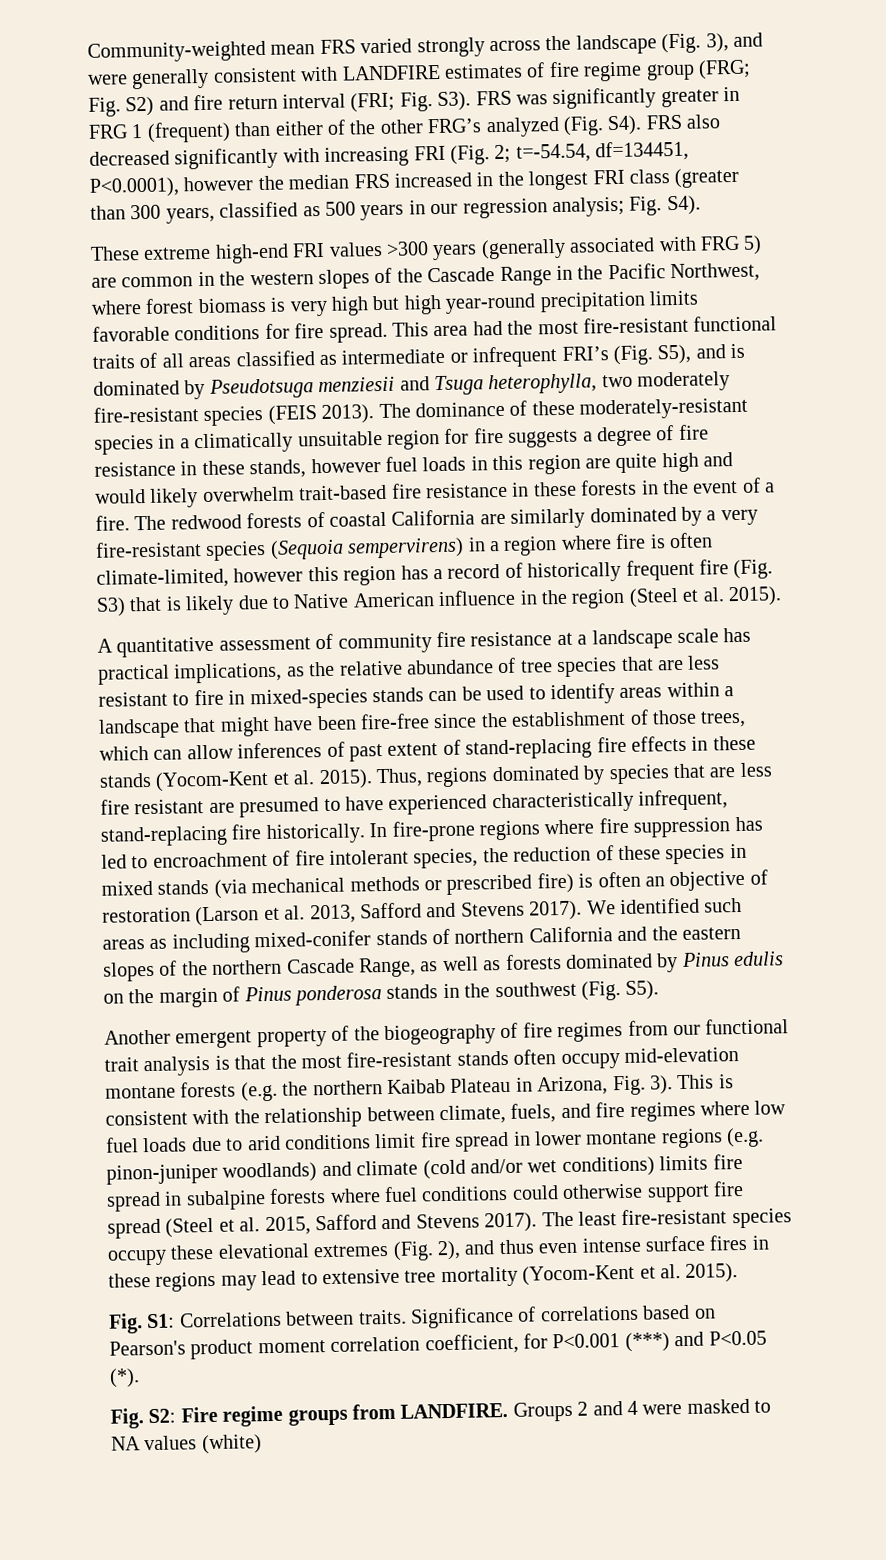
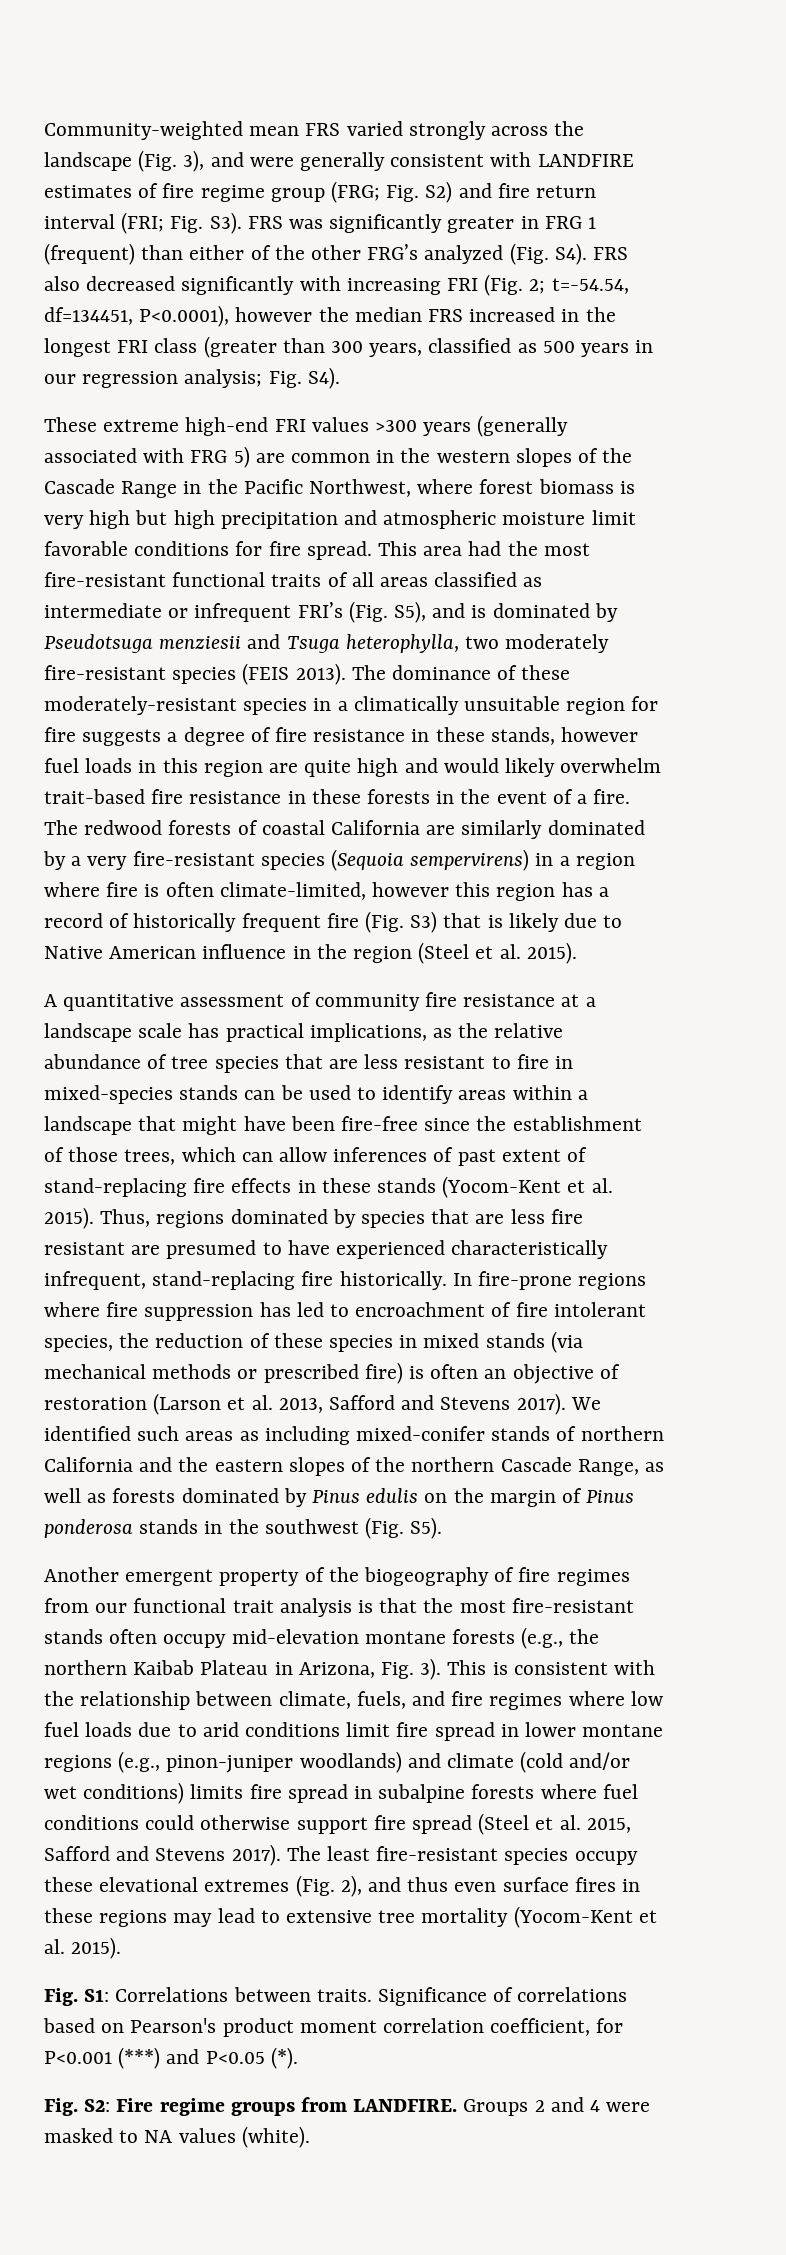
- These extreme high-end FRI values >300 years (generally associated with FRG 5) are common in the western slopes of the Cascade Range in the Pacific Northwest, where forest biomass is very high but high year-round precipitation limits favorable conditions for fire spread.
+ These extreme high-end FRI values >300 years (generally associated with FRG 5) are common in the western slopes of the Cascade Range in the Pacific Northwest, where forest biomass is very high but high precipitation and atmospheric moisture limit favorable conditions for fire spread.
- Another emergent property of the biogeography of fire regimes from our functional trait analysis is that the most fire-resistant stands often occupy mid-elevation montane forests (e.g. the northern Kaibab Plateau in Arizona, Fig. 3).
+ Another emergent property of the biogeography of fire regimes from our functional trait analysis is that the most fire-resistant stands often occupy mid-elevation montane forests (e.g., the northern Kaibab Plateau in Arizona, Fig. 3).
- This is consistent with the relationship between climate, fuels, and fire regimes where low fuel loads due to arid conditions limit fire spread in lower montane regions (e.g. pinon-juniper woodlands) and climate (cold and/or wet conditions) limits fire spread in subalpine forests where fuel conditions could otherwise support fire spread (Steel et al. 2015, Safford and Stevens 2017).
+ This is consistent with the relationship between climate, fuels, and fire regimes where low fuel loads due to arid conditions limit fire spread in lower montane regions (e.g., pinon-juniper woodlands) and climate (cold and/or wet conditions) limits fire spread in subalpine forests where fuel conditions could otherwise support fire spread (Steel et al. 2015, Safford and Stevens 2017).
- The least fire-resistant species occupy these elevational extremes (Fig. 2), and thus even intense surface fires in these regions may lead to extensive tree mortality (Yocom-Kent et al. 2015).
+ The least fire-resistant species occupy these elevational extremes (Fig. 2), and thus even surface fires in these regions may lead to extensive tree mortality (Yocom-Kent et al. 2015).
- Groups 2 and 4 were masked to NA values (white)
+ Groups 2 and 4 were masked to NA values (white).

